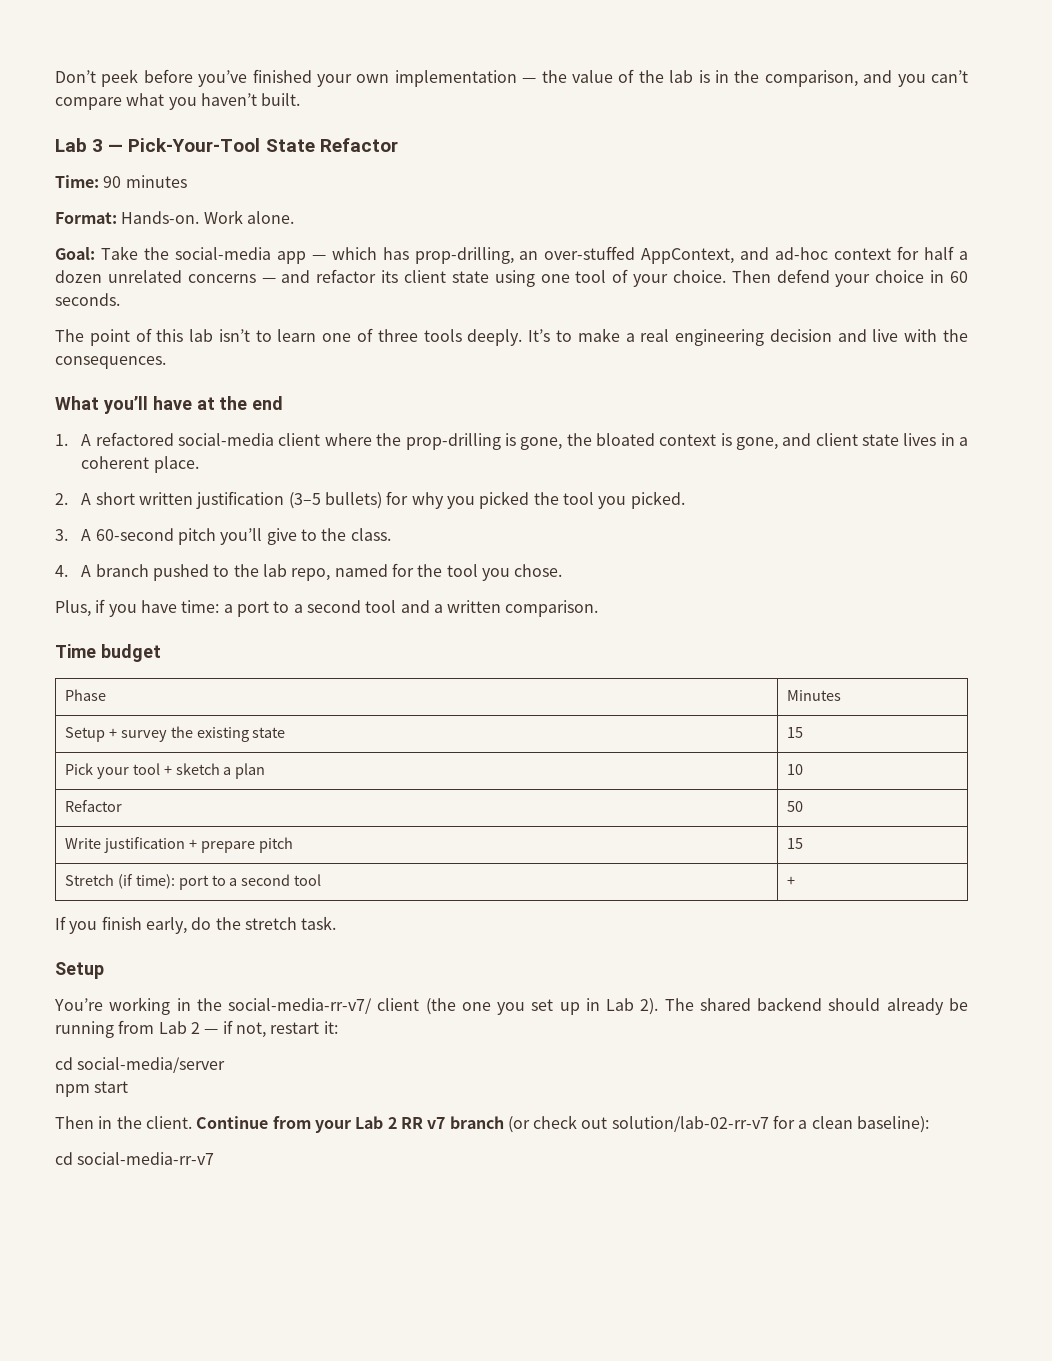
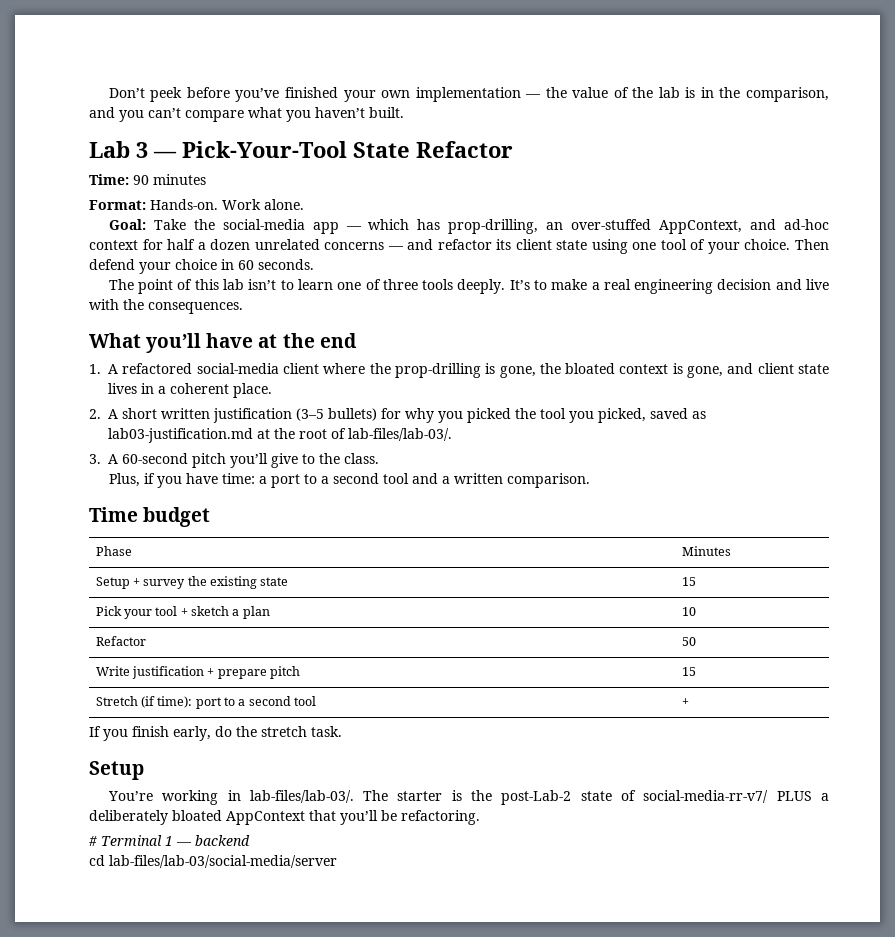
- 2. A short written justification (3–5 bullets) for why you picked the tool you picked.
+ 2. A short written justification (3–5 bullets) for why you picked the tool you picked, saved as lab03-justification.md at the root of lab-files/lab-03/.
- 4. A branch pushed to the lab repo, named for the tool you chose.
- You’re working in the social-media-rr-v7/ client (the one you set up in Lab 2). The shared backend should already be running from Lab 2 — if not, restart it:
- cd social-media/server
- npm start
- Then in the client. Continue from your Lab 2 RR v7 branch (or check out solution/lab-02-rr-v7 for a clean baseline):
- cd social-media-rr-v7
+ You’re working in lab-files/lab-03/. The starter is the post-Lab-2 state of social-media-rr-v7/ PLUS a deliberately bloated AppContext that you’ll be refactoring.
+ # Terminal 1 — backend
+ cd lab-files/lab-03/social-media/server

